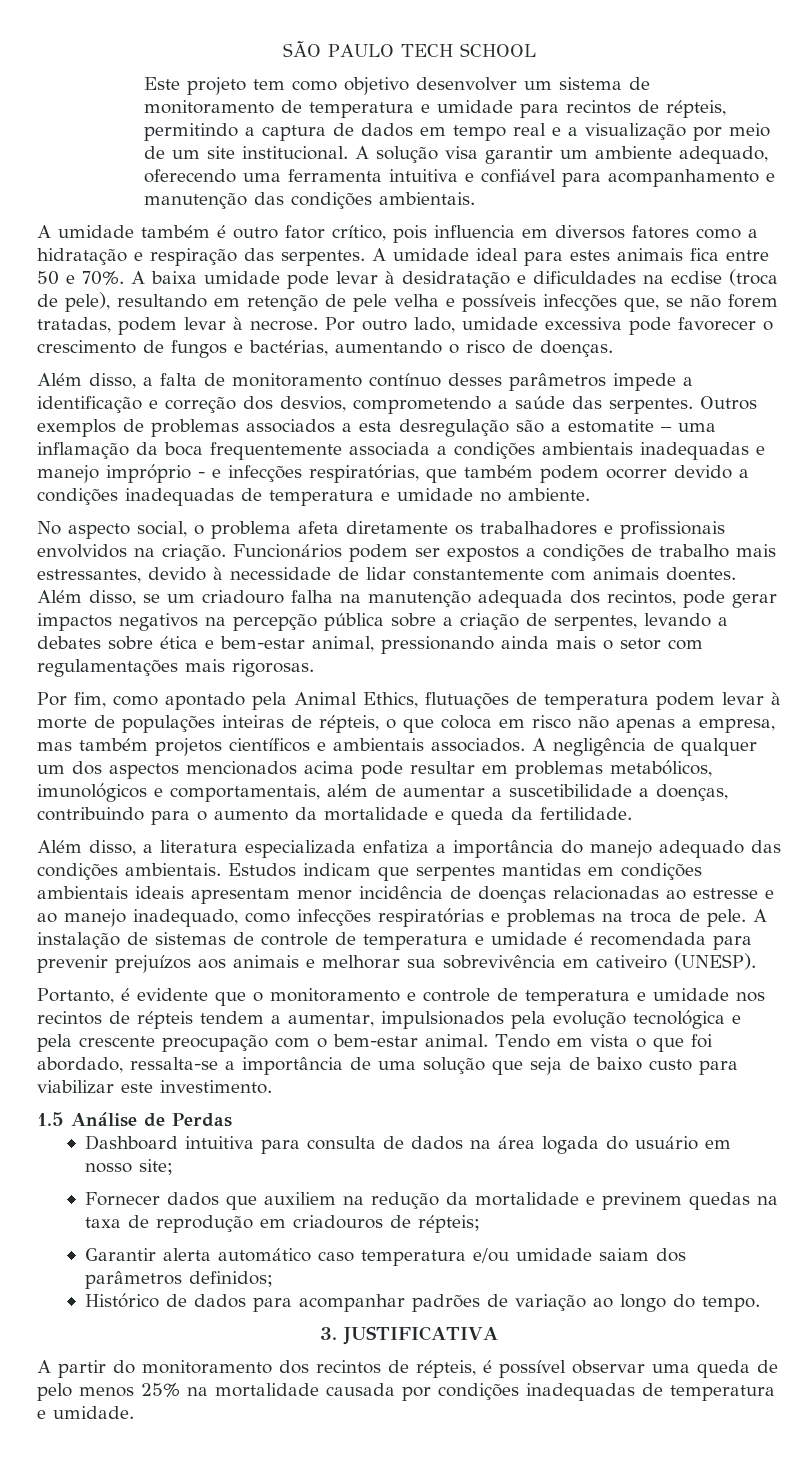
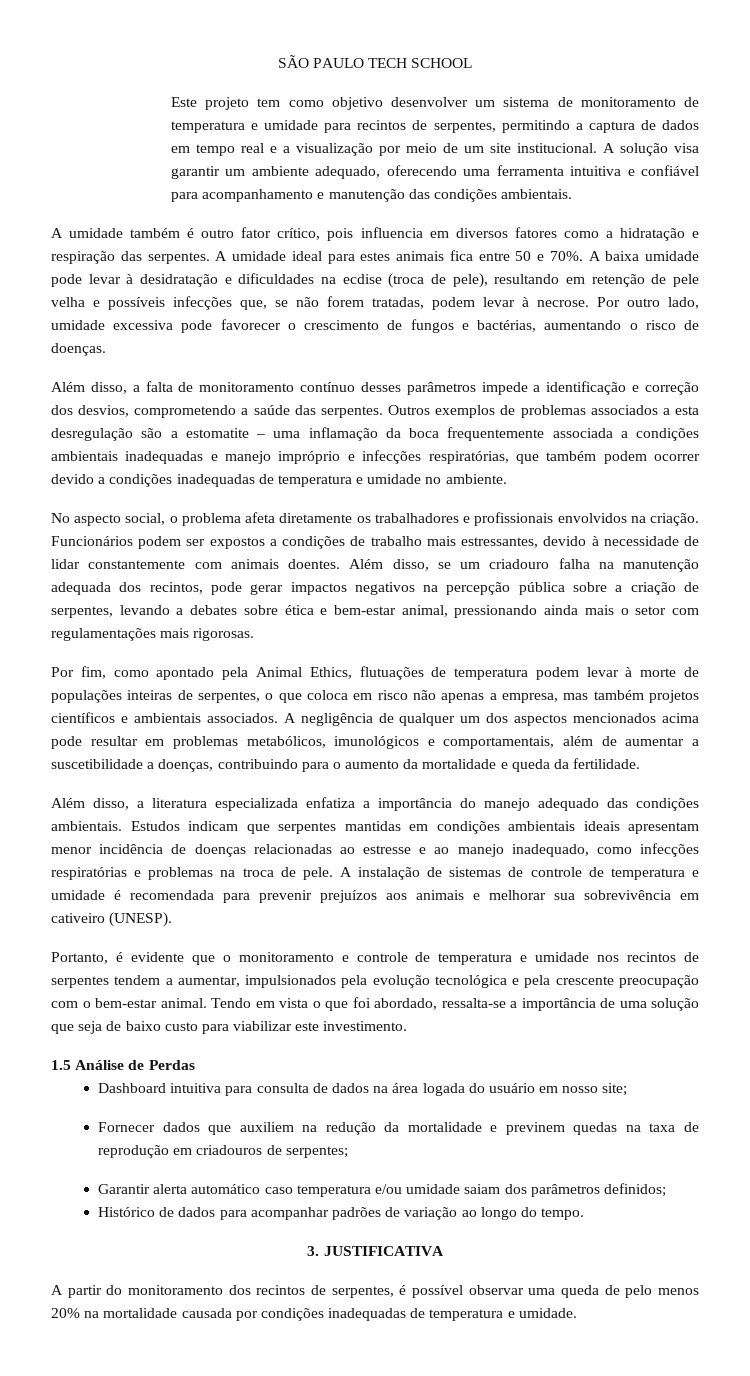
- Este projeto tem como objetivo desenvolver um sistema de monitoramento de temperatura e umidade para recintos de répteis, permitindo a captura de dados em tempo real e a visualização por meio de um site institucional.
+ Este projeto tem como objetivo desenvolver um sistema de monitoramento de temperatura e umidade para recintos de serpentes, permitindo a captura de dados em tempo real e a visualização por meio de um site institucional.
- Outros exemplos de problemas associados a esta desregulação são a estomatite – uma inflamação da boca frequentemente associada a condições ambientais inadequadas e manejo impróprio - e infecções respiratórias, que também podem ocorrer devido a condições inadequadas de temperatura e umidade no ambiente.
+ Outros exemplos de problemas associados a esta desregulação são a estomatite – uma inflamação da boca frequentemente associada a condições ambientais inadequadas e manejo impróprio e infecções respiratórias, que também podem ocorrer devido a condições inadequadas de temperatura e umidade no ambiente.
- Por fim, como apontado pela Animal Ethics, flutuações de temperatura podem levar à morte de populações inteiras de répteis, o que coloca em risco não apenas a empresa, mas também projetos científicos e ambientais associados.
+ Por fim, como apontado pela Animal Ethics, flutuações de temperatura podem levar à morte de populações inteiras de serpentes, o que coloca em risco não apenas a empresa, mas também projetos científicos e ambientais associados.
- Portanto, é evidente que o monitoramento e controle de temperatura e umidade nos recintos de répteis tendem a aumentar, impulsionados pela evolução tecnológica e pela crescente preocupação com o bem-estar animal.
+ Portanto, é evidente que o monitoramento e controle de temperatura e umidade nos recintos de serpentes tendem a aumentar, impulsionados pela evolução tecnológica e pela crescente preocupação com o bem-estar animal.
- Fornecer dados que auxiliem na redução da mortalidade e previnem quedas na taxa de reprodução em criadouros de répteis;
+ Fornecer dados que auxiliem na redução da mortalidade e previnem quedas na taxa de reprodução em criadouros de serpentes;
- A partir do monitoramento dos recintos de répteis, é possível observar uma queda de pelo menos 25% na mortalidade causada por condições inadequadas de temperatura e umidade.
+ A partir do monitoramento dos recintos de serpentes, é possível observar uma queda de pelo menos 20% na mortalidade causada por condições inadequadas de temperatura e umidade.

